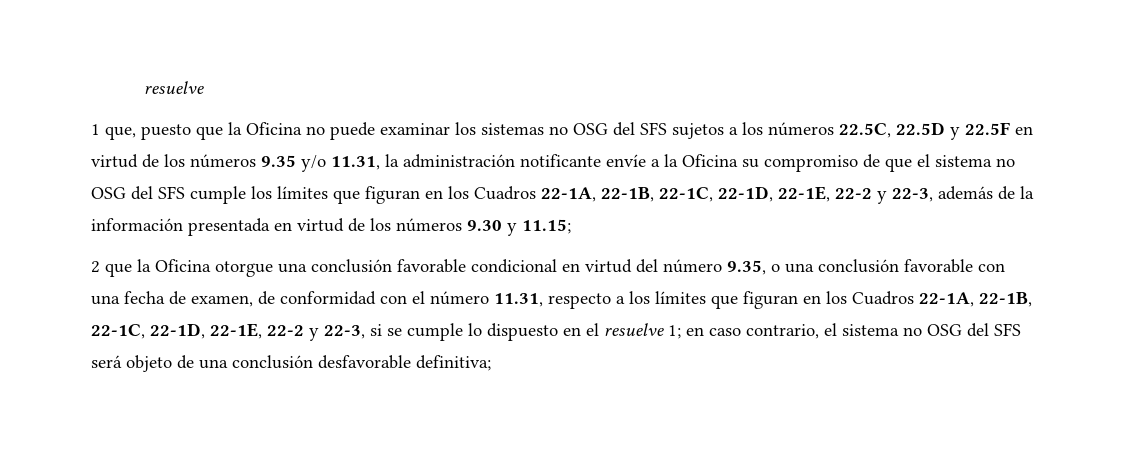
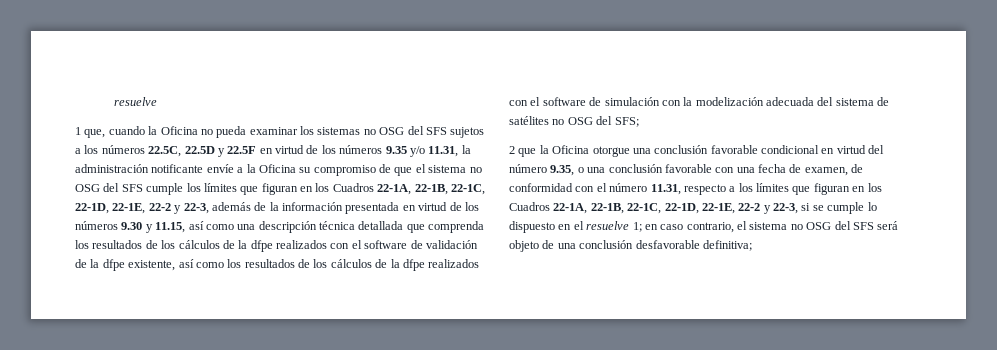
- 1 que, puesto que la Oficina no puede examinar los sistemas no OSG del SFS sujetos a los números 22.5C, 22.5D y 22.5F en virtud de los números 9.35 y/o 11.31, la administración notificante envíe a la Oficina su compromiso de que el sistema no OSG del SFS cumple los límites que figuran en los Cuadros 22-1A, 22-1B, 22-1C, 22-1D, 22-1E, 22-2 y 22-3, además de la información presentada en virtud de los números 9.30 y 11.15;
+ 1 que, cuando la Oficina no pueda examinar los sistemas no OSG del SFS sujetos a los números 22.5C, 22.5D y 22.5F en virtud de los números 9.35 y/o 11.31, la administración notificante envíe a la Oficina su compromiso de que el sistema no OSG del SFS cumple los límites que figuran en los Cuadros 22-1A, 22-1B, 22-1C, 22-1D, 22-1E, 22-2 y 22-3, además de la información presentada en virtud de los números 9.30 y 11.15, así como una descripción técnica detallada que comprenda los resultados de los cálculos de la dfpe realizados con el software de validación de la dfpe existente, así como los resultados de los cálculos de la dfpe realizados con el software de simulación con la modelización adecuada del sistema de satélites no OSG del SFS;

